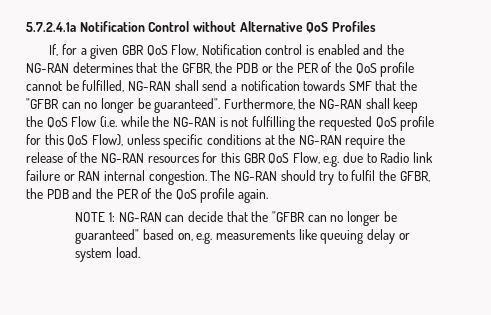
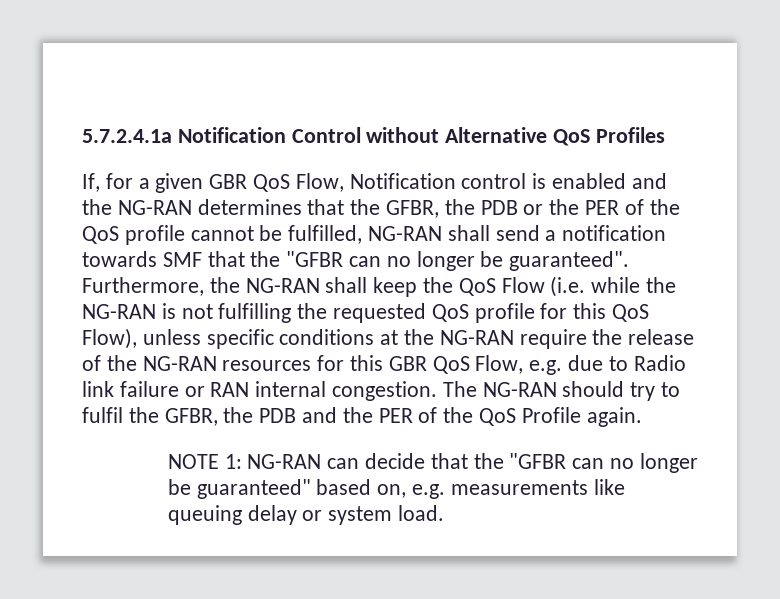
- The NG-RAN should try to fulfil the GFBR, the PDB and the PER of the QoS profile again.
+ The NG-RAN should try to fulfil the GFBR, the PDB and the PER of the QoS Profile again.

